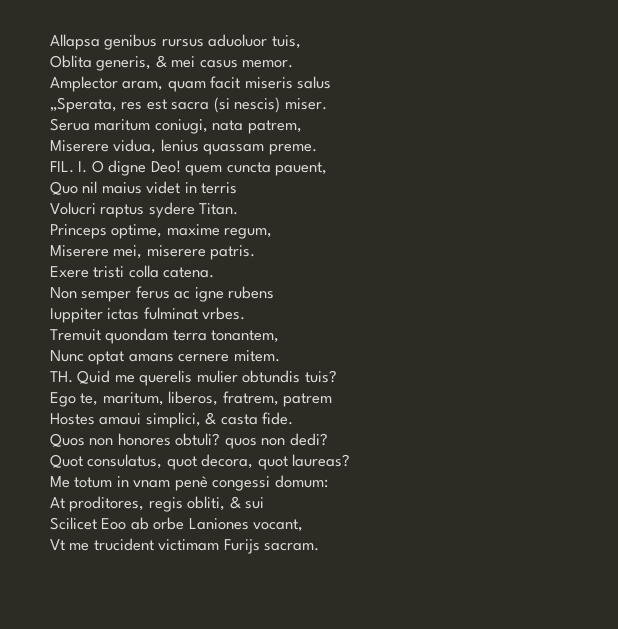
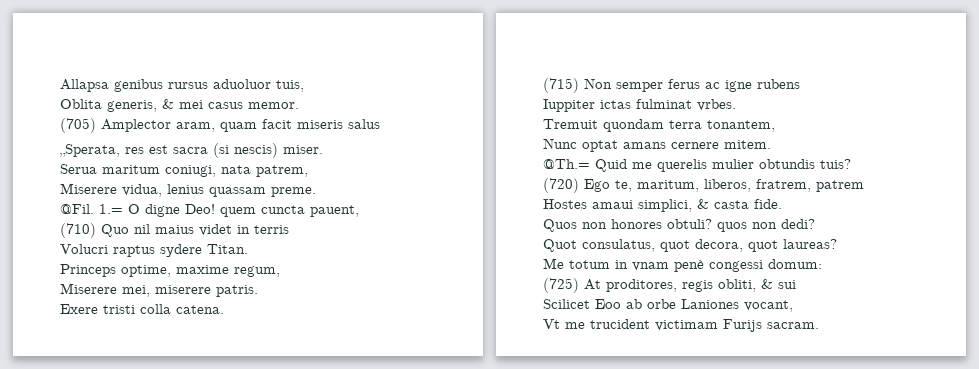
- Amplector aram, quam facit miseris salus
+ (705) Amplector aram, quam facit miseris salus
- FIL. I. O digne Deo! quem cuncta pauent,
+ @Fil. 1.= O digne Deo! quem cuncta pauent,
- Quo nil maius videt in terris
+ (710) Quo nil maius videt in terris
- Non semper ferus ac igne rubens
+ (715) Non semper ferus ac igne rubens
- TH. Quid me querelis mulier obtundis tuis?
+ @Th.= Quid me querelis mulier obtundis tuis?
- Ego te, maritum, liberos, fratrem, patrem
+ (720) Ego te, maritum, liberos, fratrem, patrem
- At proditores, regis obliti, & sui
+ (725) At proditores, regis obliti, & sui

